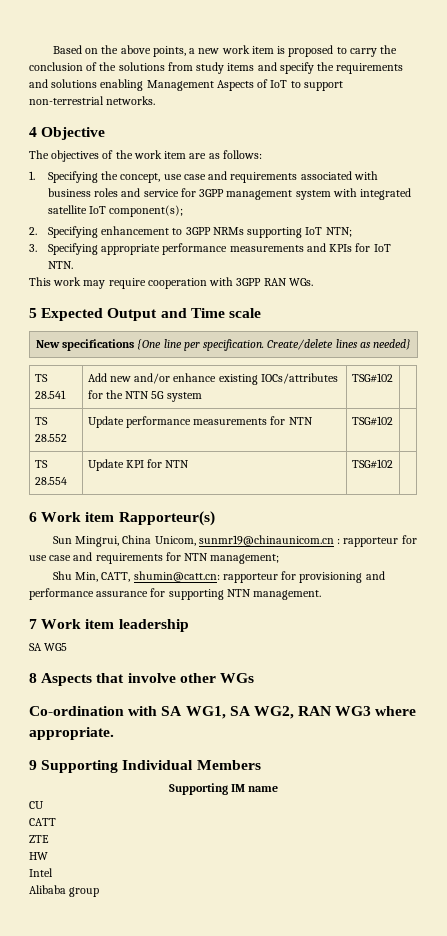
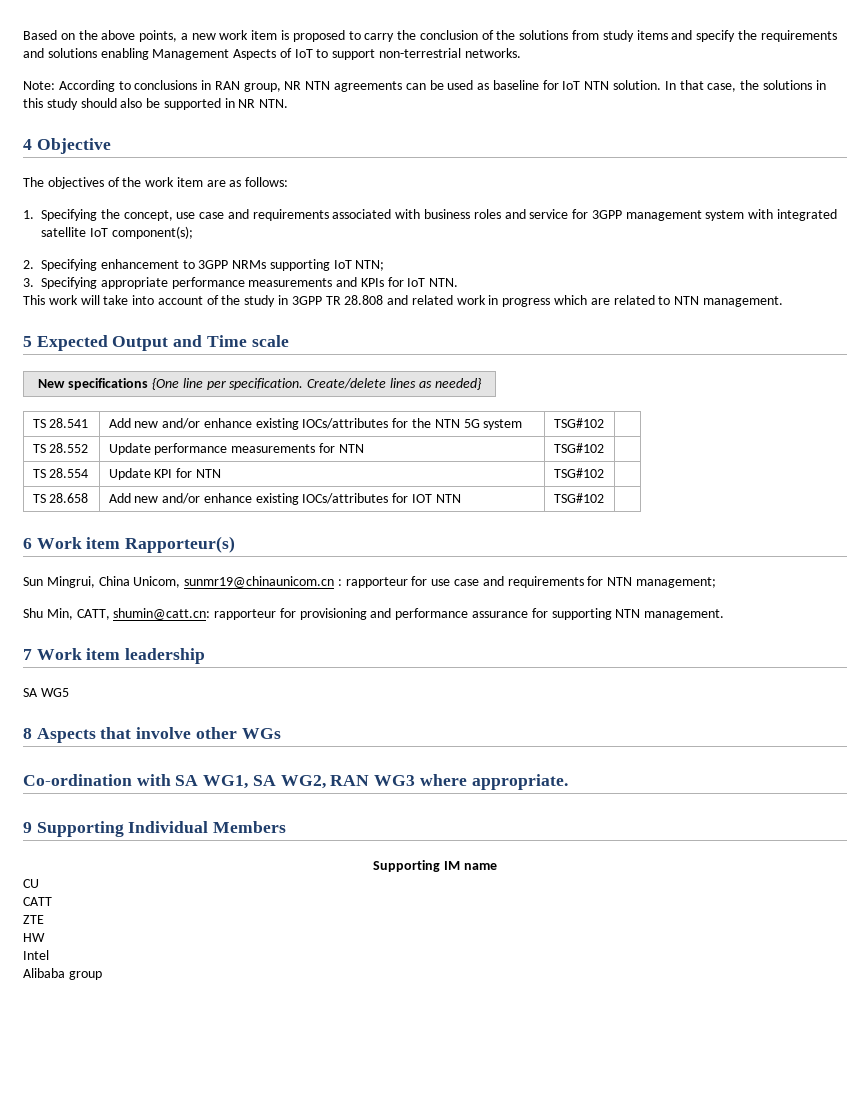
+ Note: According to conclusions in RAN group, NR NTN agreements can be used as baseline for IoT NTN solution. In that case, the solutions in this study should also be supported in NR NTN.
- This work may require cooperation with 3GPP RAN WGs.
+ This work will take into account of the study in 3GPP TR 28.808 and related work in progress which are related to NTN management.
+ TS 28.658 | Add new and/or enhance existing IOCs/attributes for IOT NTN | TSG#102 |

